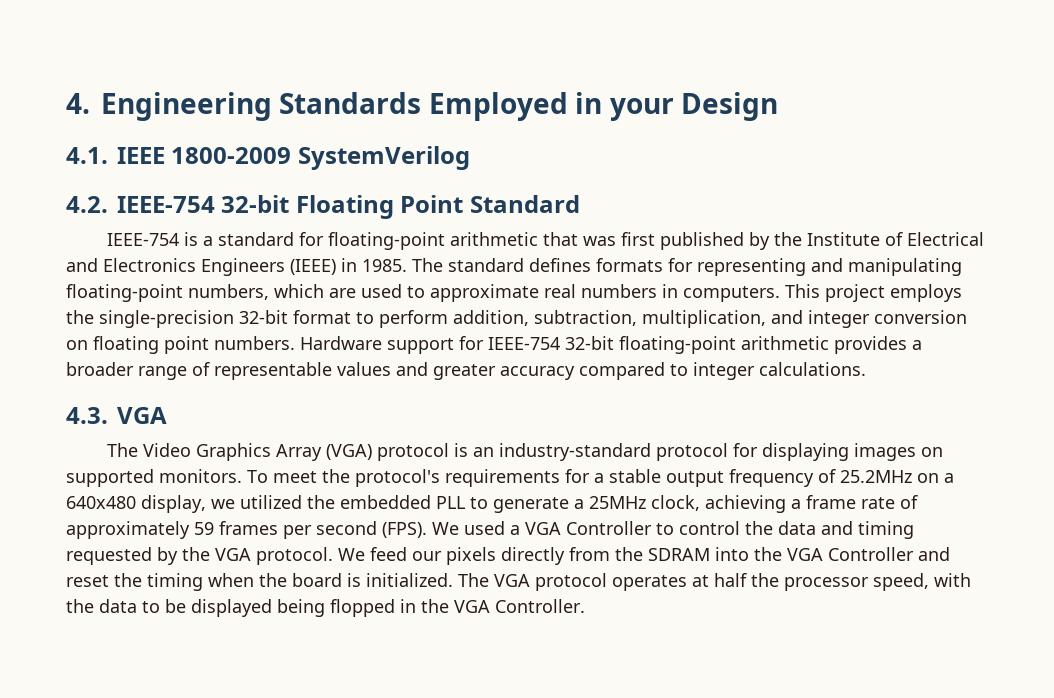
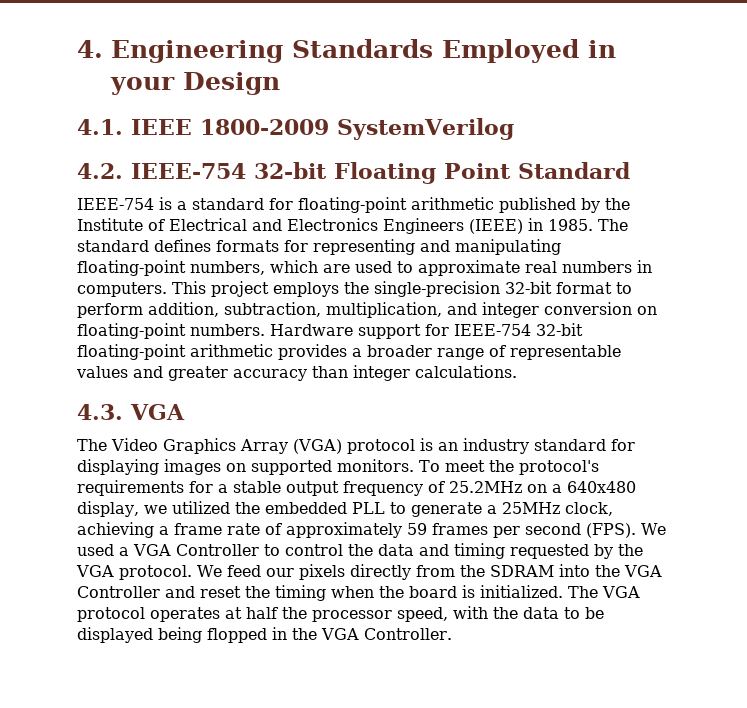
- IEEE-754 is a standard for floating-point arithmetic that was first published by the Institute of Electrical and Electronics Engineers (IEEE) in 1985.
+ IEEE-754 is a standard for floating-point arithmetic published by the Institute of Electrical and Electronics Engineers (IEEE) in 1985.
- This project employs the single-precision 32-bit format to perform addition, subtraction, multiplication, and integer conversion on floating point numbers.
+ This project employs the single-precision 32-bit format to perform addition, subtraction, multiplication, and integer conversion on floating-point numbers.
- Hardware support for IEEE-754 32-bit floating-point arithmetic provides a broader range of representable values and greater accuracy compared to integer calculations.
+ Hardware support for IEEE-754 32-bit floating-point arithmetic provides a broader range of representable values and greater accuracy than integer calculations.
- The Video Graphics Array (VGA) protocol is an industry-standard protocol for displaying images on supported monitors.
+ The Video Graphics Array (VGA) protocol is an industry standard for displaying images on supported monitors.

